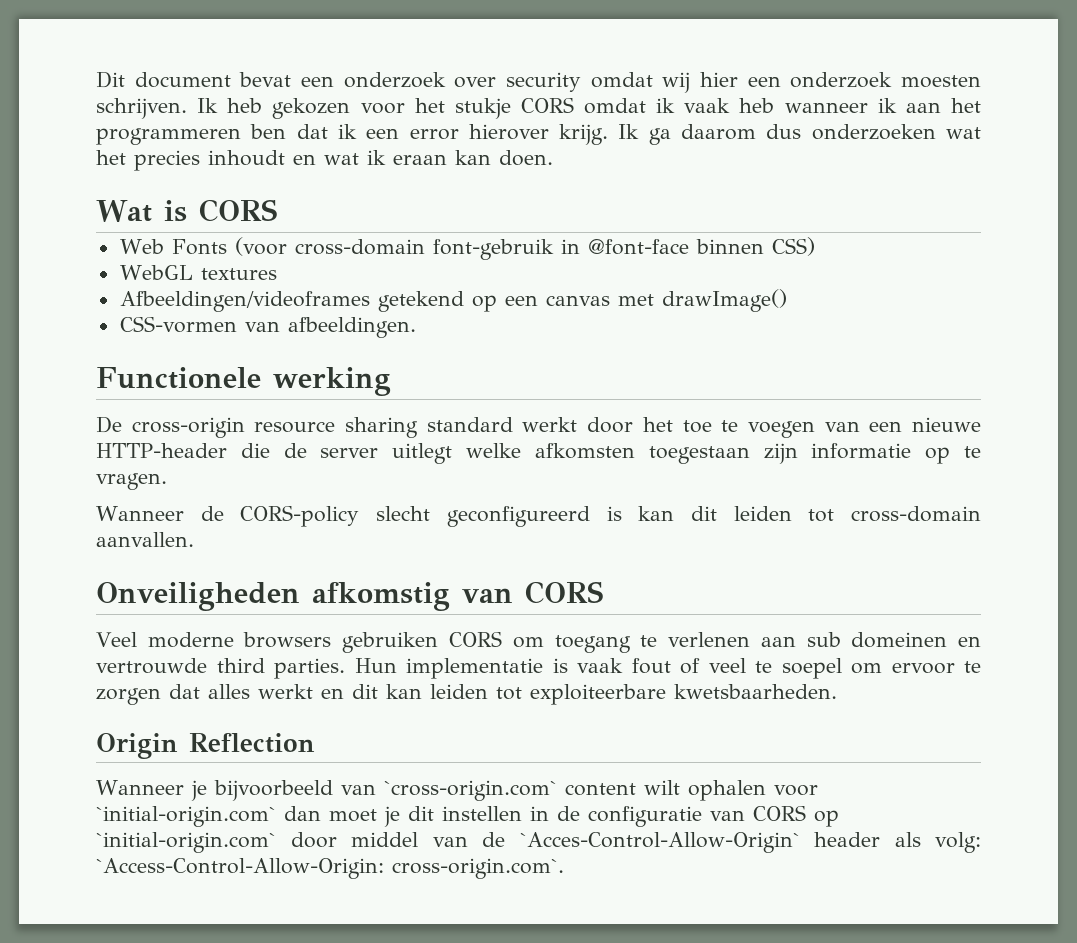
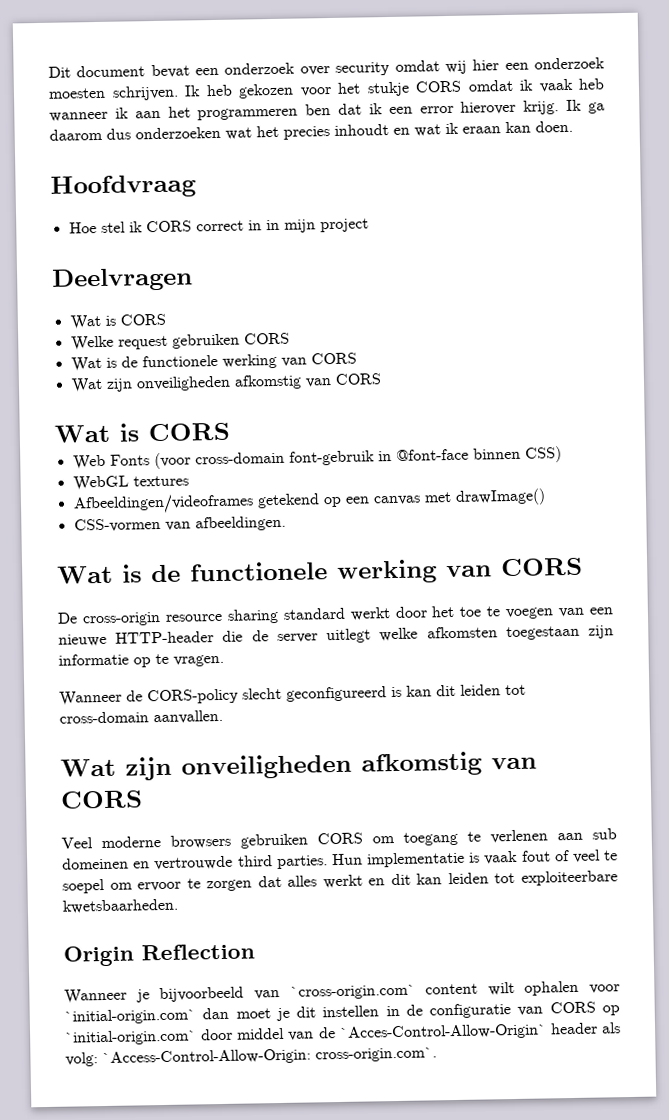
+ Hoofdvraag
+ Hoe stel ik CORS correct in in mijn project
+ Deelvragen
+ Wat is CORS
+ Welke request gebruiken CORS
+ Wat is de functionele werking van CORS
+ Wat zijn onveiligheden afkomstig van CORS
  CSS-vormen van afbeeldingen.
- Functionele werking
+ Wat is de functionele werking van CORS
  Wanneer de CORS-policy slecht geconfigureerd is kan dit leiden tot cross-domain aanvallen.
- Onveiligheden afkomstig van CORS
+ Wat zijn onveiligheden afkomstig van CORS

